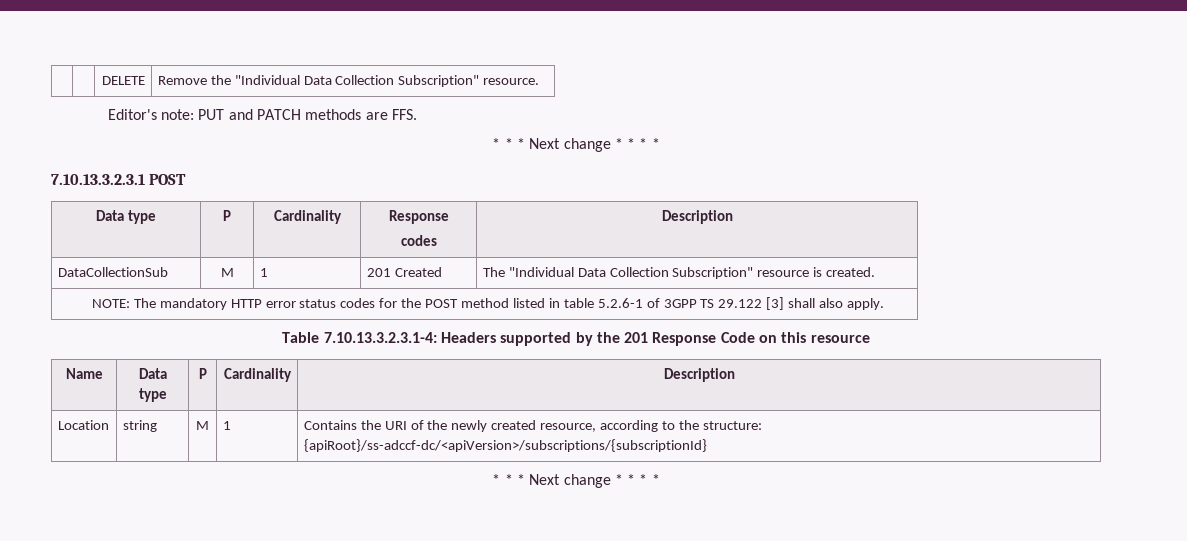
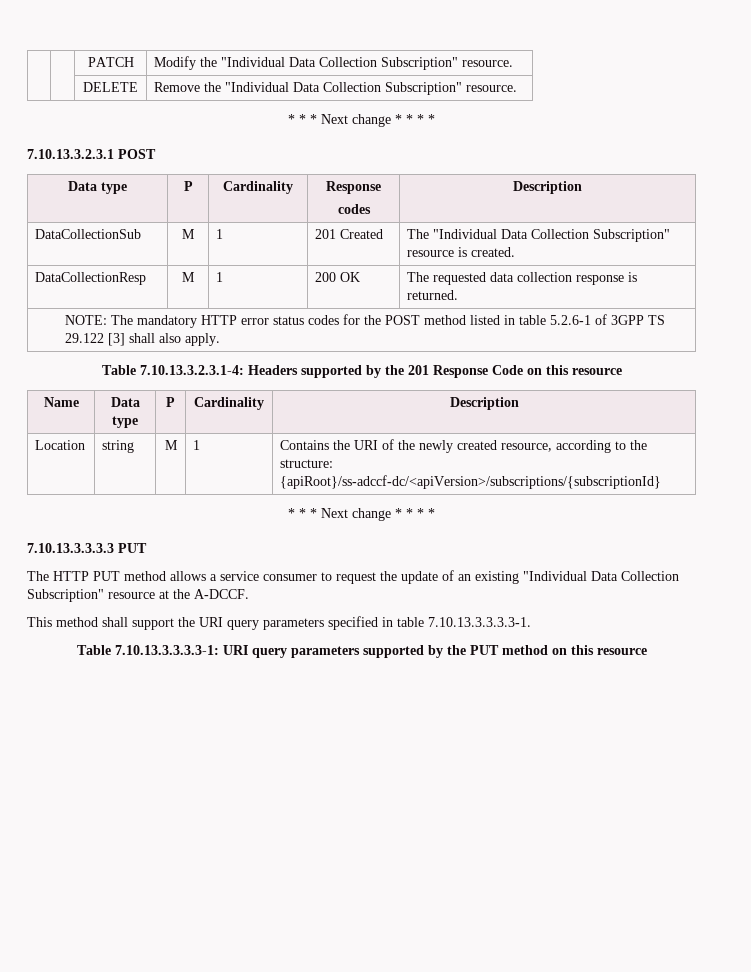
+ | | PATCH | Modify the "Individual Data Collection Subscription" resource.
- Editor's note: PUT and PATCH methods are FFS.
+ DataCollectionResp | M | 1 | 200 OK | The requested data collection response is returned.
+ 7.10.13.3.3.3.3 PUT
+ The HTTP PUT method allows a service consumer to request the update of an existing "Individual Data Collection Subscription" resource at the A-DCCF.
+ This method shall support the URI query parameters specified in table 7.10.13.3.3.3.3-1.
+ Table 7.10.13.3.3.3.3-1: URI query parameters supported by the PUT method on this resource

